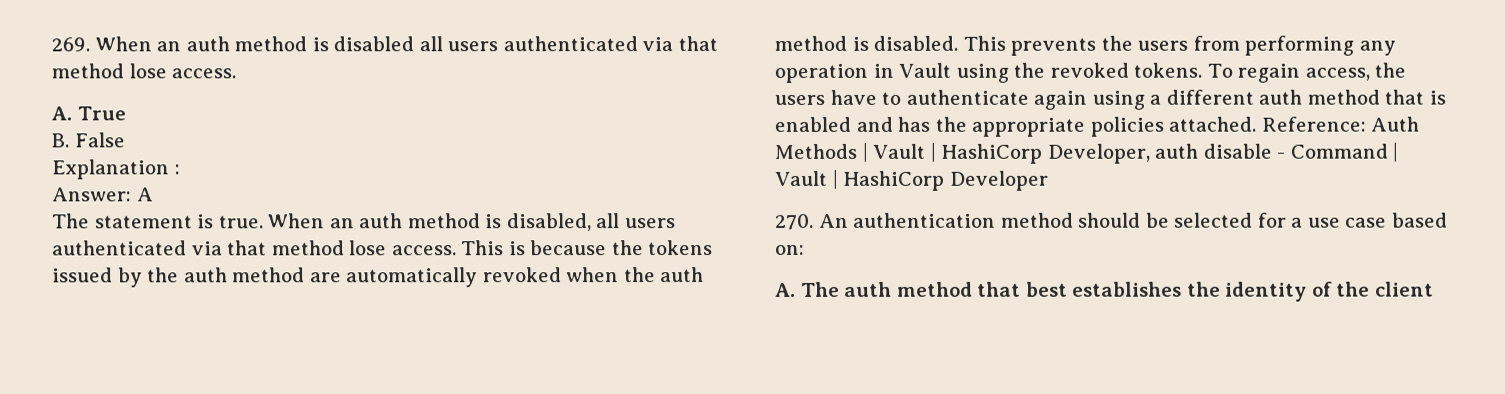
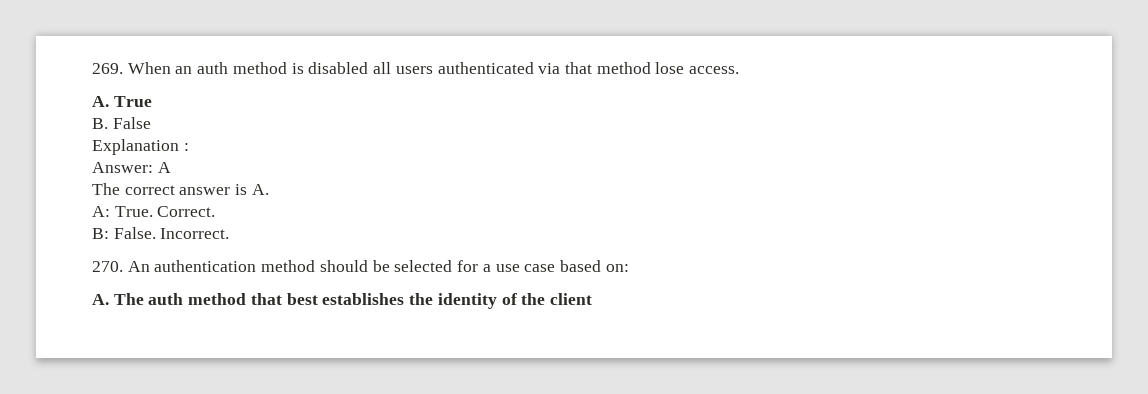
- The statement is true. When an auth method is disabled, all users authenticated via that method lose access. This is because the tokens issued by the auth method are automatically revoked when the auth method is disabled. This prevents the users from performing any operation in Vault using the revoked tokens. To regain access, the users have to authenticate again using a different auth method that is enabled and has the appropriate policies attached. Reference: Auth Methods | Vault | HashiCorp Developer, auth disable - Command | Vault | HashiCorp Developer
+ The correct answer is A.
+ A: True. Correct.
+ B: False. Incorrect.

